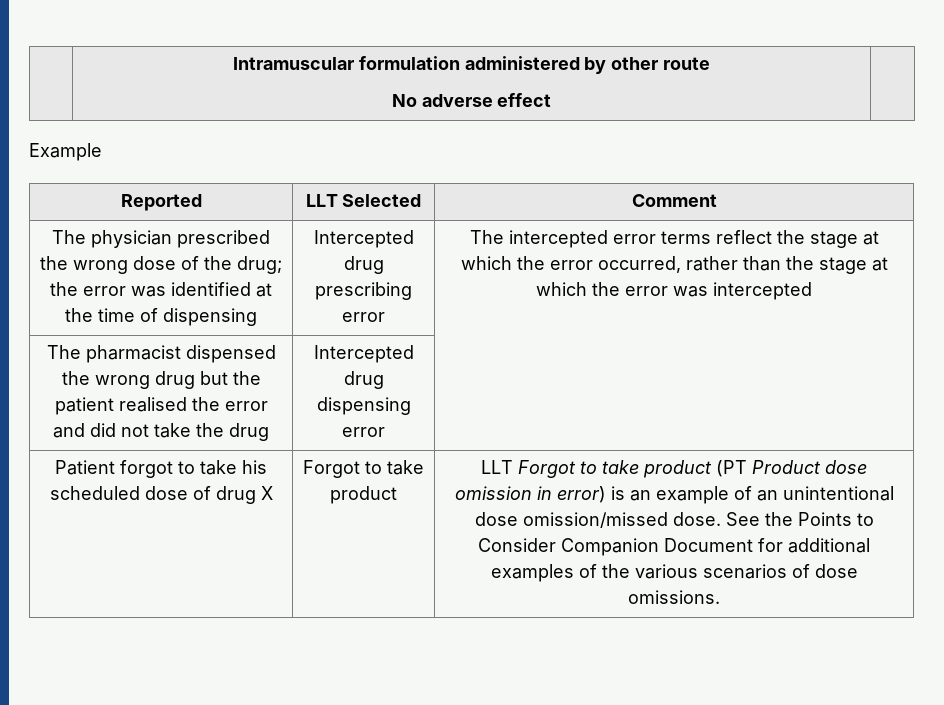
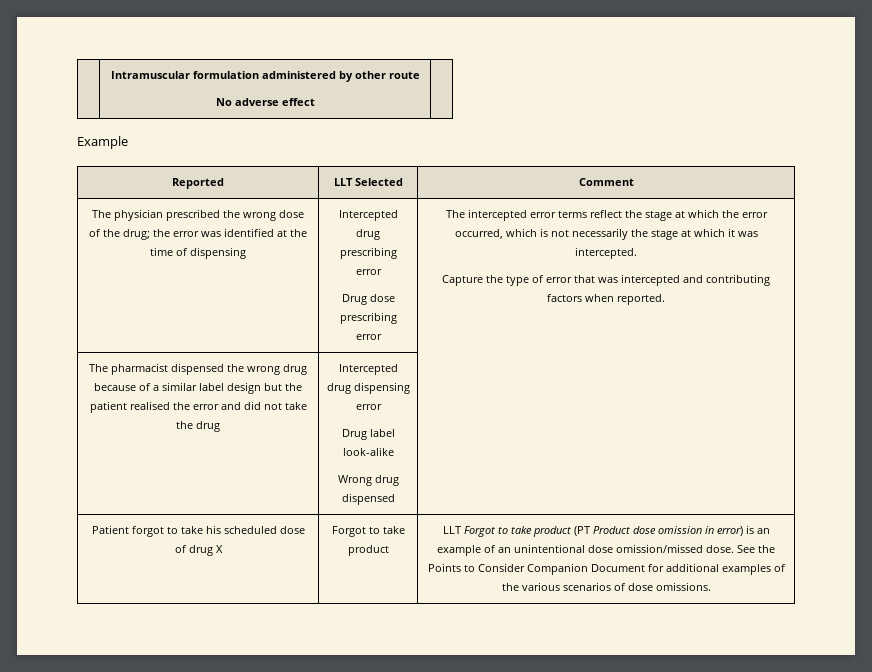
+ Drug dose prescribing error
- The intercepted error terms reflect the stage at which the error occurred, rather than the stage at which the error was intercepted
+ The intercepted error terms reflect the stage at which the error occurred, which is not necessarily the stage at which it was intercepted.
+ Capture the type of error that was intercepted and contributing factors when reported.
- The pharmacist dispensed the wrong drug but the patient realised the error and did not take the drug | Intercepted drug dispensing error |
+ The pharmacist dispensed the wrong drug because of a similar label design but the patient realised the error and did not take the drug | Intercepted drug dispensing error
+ Drug label look-alike
+ Wrong drug dispensed |

